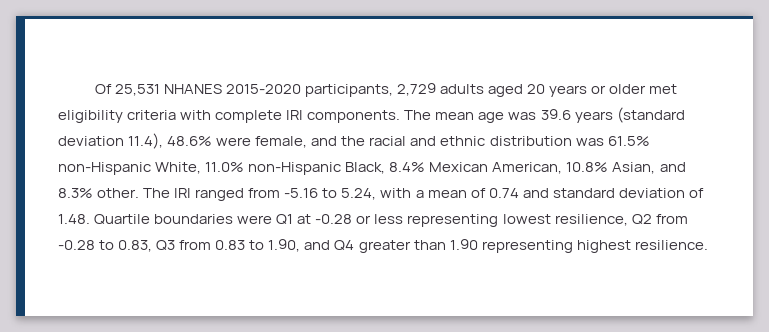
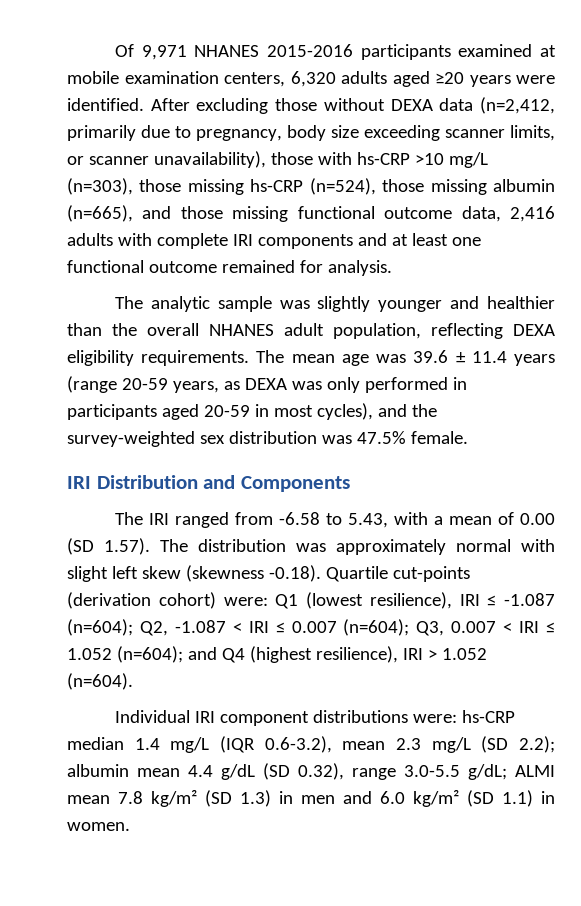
- Of 25,531 NHANES 2015-2020 participants, 2,729 adults aged 20 years or older met eligibility criteria with complete IRI components.
+ Of 9,971 NHANES 2015-2016 participants examined at mobile examination centers, 6,320 adults aged ≥20 years were identified. After excluding those without DEXA data (n=2,412, primarily due to pregnancy, body size exceeding scanner limits, or scanner unavailability), those with hs-CRP >10 mg/L (n=303), those missing hs-CRP (n=524), those missing albumin (n=665), and those missing functional outcome data, 2,416 adults with complete IRI components and at least one functional outcome remained for analysis.
+ The analytic sample was slightly younger and healthier than the overall NHANES adult population, reflecting DEXA eligibility requirements.
- The mean age was 39.6 years (standard deviation 11.4), 48.6% were female, and the racial and ethnic distribution was 61.5% non-Hispanic White, 11.0% non-Hispanic Black, 8.4% Mexican American, 10.8% Asian, and 8.3% other. The IRI ranged from -5.16 to 5.24, with a mean of 0.74 and standard deviation of 1.48. Quartile boundaries were Q1 at -0.28 or less representing lowest resilience, Q2 from -0.28 to 0.83, Q3 from 0.83 to 1.90, and Q4 greater than 1.90 representing highest resilience.
+ The mean age was 39.6 ± 11.4 years (range 20-59 years, as DEXA was only performed in participants aged 20-59 in most cycles), and the survey-weighted sex distribution was 47.5% female.
+ IRI Distribution and Components
+ The IRI ranged from -6.58 to 5.43, with a mean of 0.00 (SD 1.57). The distribution was approximately normal with slight left skew (skewness -0.18). Quartile cut-points (derivation cohort) were: Q1 (lowest resilience), IRI ≤ -1.087 (n=604); Q2, -1.087 < IRI ≤ 0.007 (n=604); Q3, 0.007 < IRI ≤ 1.052 (n=604); and Q4 (highest resilience), IRI > 1.052 (n=604).
+ Individual IRI component distributions were: hs-CRP median 1.4 mg/L (IQR 0.6-3.2), mean 2.3 mg/L (SD 2.2); albumin mean 4.4 g/dL (SD 0.32), range 3.0-5.5 g/dL; ALMI mean 7.8 kg/m² (SD 1.3) in men and 6.0 kg/m² (SD 1.1) in women.

